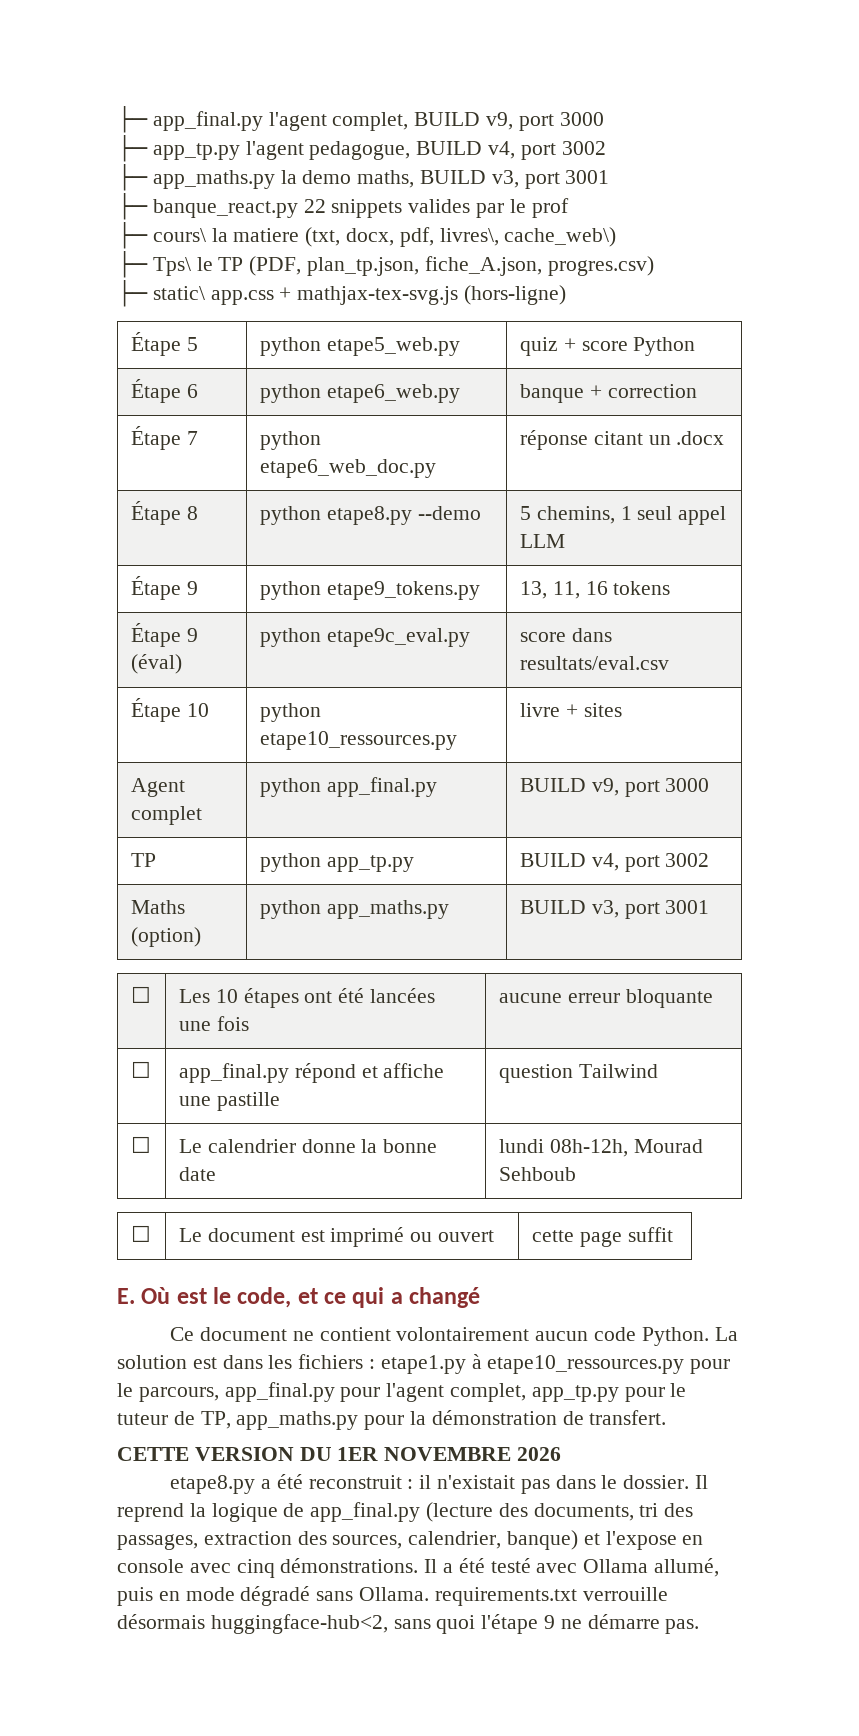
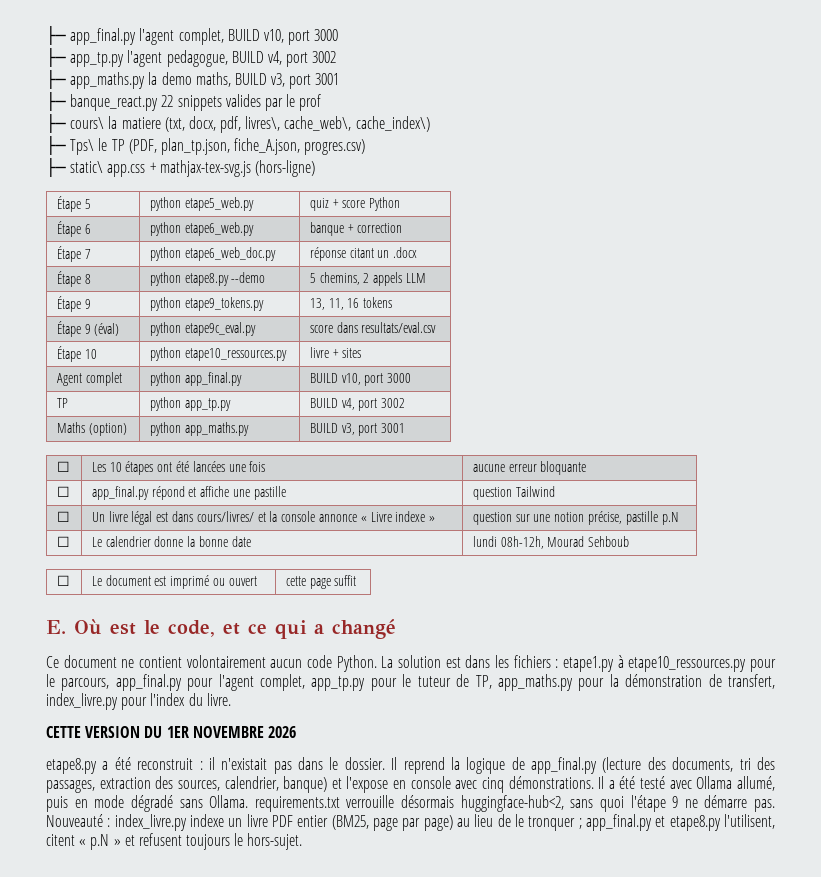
- ├─ app_final.py l'agent complet, BUILD v9, port 3000
+ ├─ app_final.py l'agent complet, BUILD v10, port 3000
- ├─ cours\ la matiere (txt, docx, pdf, livres\, cache_web\)
+ ├─ cours\ la matiere (txt, docx, pdf, livres\, cache_web\, cache_index\)
- Étape 8 | python etape8.py --demo | 5 chemins, 1 seul appel LLM
+ Étape 8 | python etape8.py --demo | 5 chemins, 2 appels LLM
- Agent complet | python app_final.py | BUILD v9, port 3000
+ Agent complet | python app_final.py | BUILD v10, port 3000
+ ☐ | Un livre légal est dans cours/livres/ et la console annonce « Livre indexe » | question sur une notion précise, pastille p.N
- La solution est dans les fichiers : etape1.py à etape10_ressources.py pour le parcours, app_final.py pour l'agent complet, app_tp.py pour le tuteur de TP, app_maths.py pour la démonstration de transfert.
+ La solution est dans les fichiers : etape1.py à etape10_ressources.py pour le parcours, app_final.py pour l'agent complet, app_tp.py pour le tuteur de TP, app_maths.py pour la démonstration de transfert, index_livre.py pour l'index du livre.
+ Nouveauté : index_livre.py indexe un livre PDF entier (BM25, page par page) au lieu de le tronquer ; app_final.py et etape8.py l'utilisent, citent « p.N » et refusent toujours le hors-sujet.

